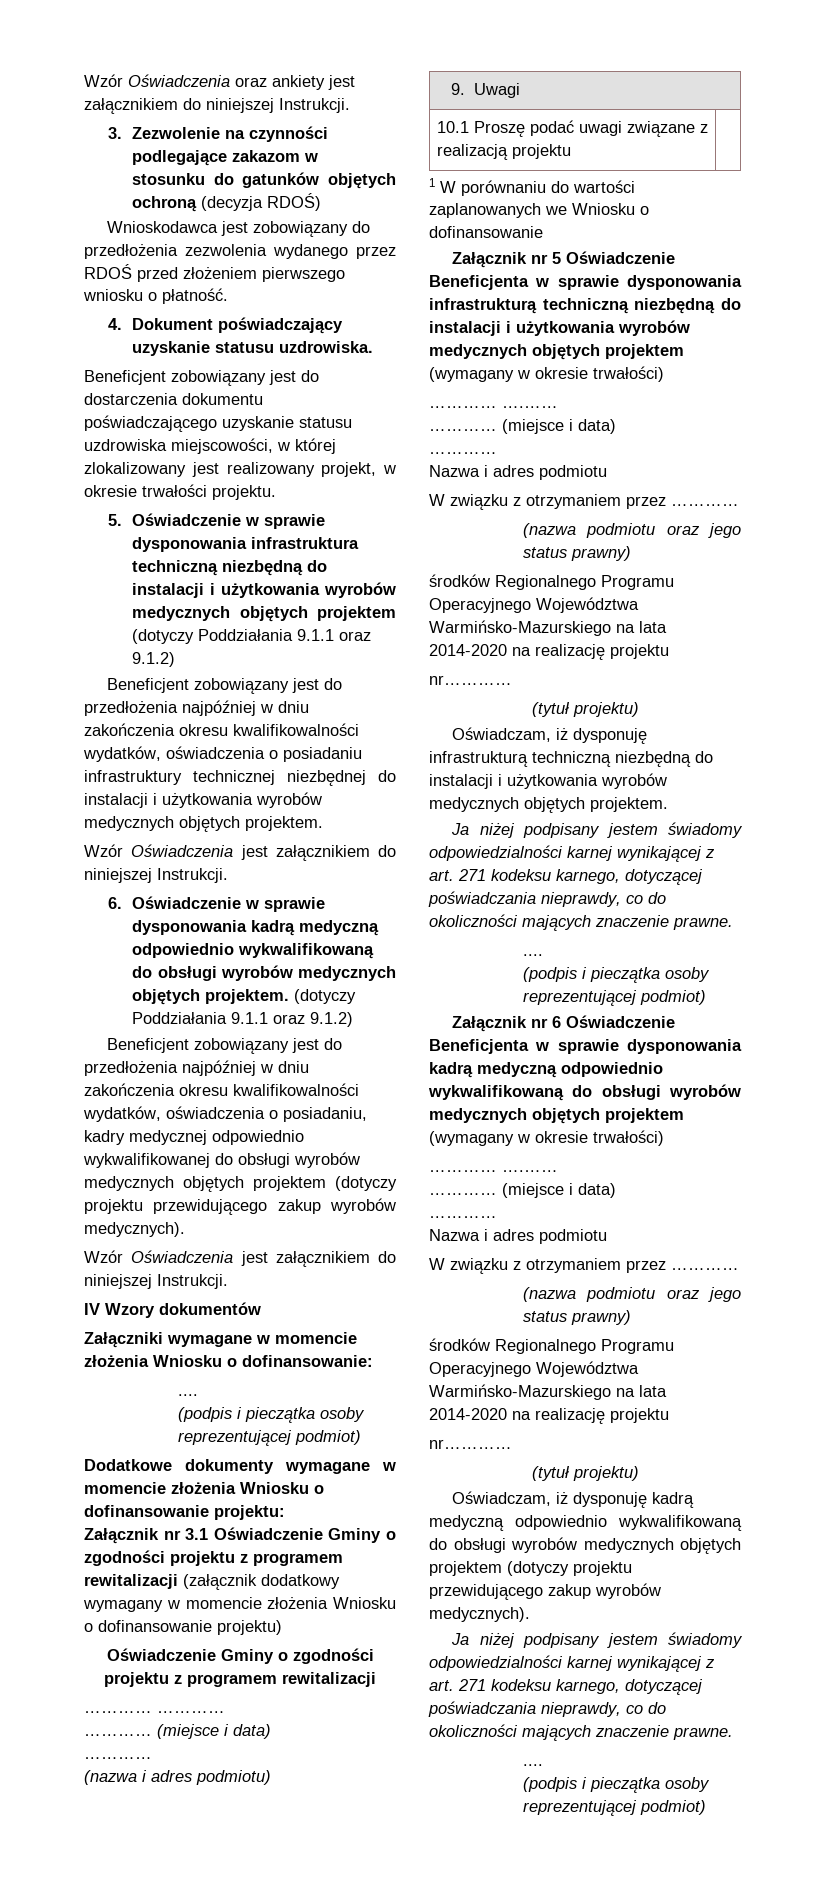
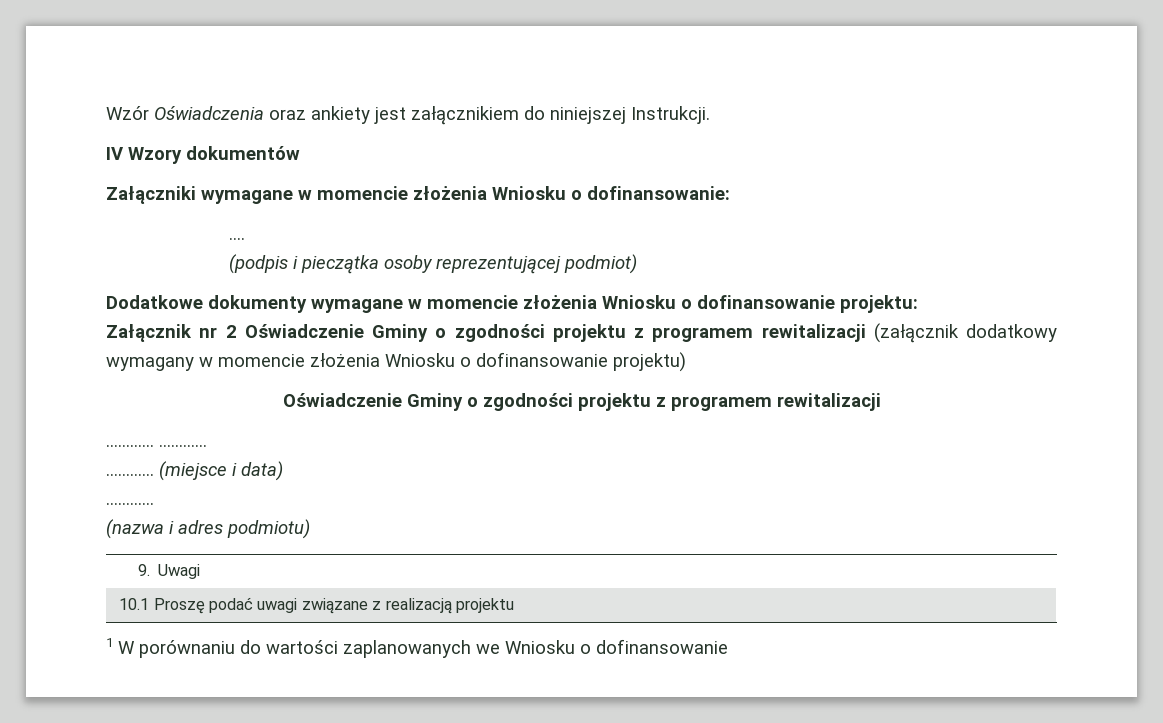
- 3. Zezwolenie na czynności podlegające zakazom w stosunku do gatunków objętych ochroną (decyzja RDOŚ)
- Wnioskodawca jest zobowiązany do przedłożenia zezwolenia wydanego przez RDOŚ przed złożeniem pierwszego wniosku o płatność.
- 4. Dokument poświadczający uzyskanie statusu uzdrowiska.
- Beneficjent zobowiązany jest do dostarczenia dokumentu poświadczającego uzyskanie statusu uzdrowiska miejscowości, w której zlokalizowany jest realizowany projekt, w okresie trwałości projektu.
- 5. Oświadczenie w sprawie dysponowania infrastruktura techniczną niezbędną do instalacji i użytkowania wyrobów medycznych objętych projektem (dotyczy Poddziałania 9.1.1 oraz 9.1.2)
- Beneficjent zobowiązany jest do przedłożenia najpóźniej w dniu zakończenia okresu kwalifikowalności wydatków, oświadczenia o posiadaniu infrastruktury technicznej niezbędnej do instalacji i użytkowania wyrobów medycznych objętych projektem.
- Wzór Oświadczenia jest załącznikiem do niniejszej Instrukcji.
- 6. Oświadczenie w sprawie dysponowania kadrą medyczną odpowiednio wykwalifikowaną do obsługi wyrobów medycznych objętych projektem. (dotyczy Poddziałania 9.1.1 oraz 9.1.2)
- Beneficjent zobowiązany jest do przedłożenia najpóźniej w dniu zakończenia okresu kwalifikowalności wydatków, oświadczenia o posiadaniu, kadry medycznej odpowiednio wykwalifikowanej do obsługi wyrobów medycznych objętych projektem (dotyczy projektu przewidującego zakup wyrobów medycznych).
- Wzór Oświadczenia jest załącznikiem do niniejszej Instrukcji.
- Załącznik nr 3.1 Oświadczenie Gminy o zgodności projektu z programem rewitalizacji (załącznik dodatkowy wymagany w momencie złożenia Wniosku o dofinansowanie projektu)
+ Załącznik nr 2 Oświadczenie Gminy o zgodności projektu z programem rewitalizacji (załącznik dodatkowy wymagany w momencie złożenia Wniosku o dofinansowanie projektu)
- Załącznik nr 5 Oświadczenie Beneficjenta w sprawie dysponowania infrastrukturą techniczną niezbędną do instalacji i użytkowania wyrobów medycznych objętych projektem (wymagany w okresie trwałości)
- ………… ….……
- ………… (miejsce i data)
- …………
- Nazwa i adres podmiotu
- W związku z otrzymaniem przez …………
- (nazwa podmiotu oraz jego status prawny)
- środków Regionalnego Programu Operacyjnego Województwa Warmińsko-Mazurskiego na lata 2014-2020 na realizację projektu
- nr…………
- (tytuł projektu)
- Oświadczam, iż dysponuję infrastrukturą techniczną niezbędną do instalacji i użytkowania wyrobów medycznych objętych projektem.
- Ja niżej podpisany jestem świadomy odpowiedzialności karnej wynikającej z art. 271 kodeksu karnego, dotyczącej poświadczania nieprawdy, co do okoliczności mających znaczenie prawne.
- ....
- (podpis i pieczątka osoby reprezentującej podmiot)
- Załącznik nr 6 Oświadczenie Beneficjenta w sprawie dysponowania kadrą medyczną odpowiednio wykwalifikowaną do obsługi wyrobów medycznych objętych projektem (wymagany w okresie trwałości)
- ………… ….……
- ………… (miejsce i data)
- …………
- Nazwa i adres podmiotu
- W związku z otrzymaniem przez …………
- (nazwa podmiotu oraz jego status prawny)
- środków Regionalnego Programu Operacyjnego Województwa Warmińsko-Mazurskiego na lata 2014-2020 na realizację projektu
- nr…………
- (tytuł projektu)
- Oświadczam, iż dysponuję kadrą medyczną odpowiednio wykwalifikowaną do obsługi wyrobów medycznych objętych projektem (dotyczy projektu przewidującego zakup wyrobów medycznych).
- Ja niżej podpisany jestem świadomy odpowiedzialności karnej wynikającej z art. 271 kodeksu karnego, dotyczącej poświadczania nieprawdy, co do okoliczności mających znaczenie prawne.
- ....
- (podpis i pieczątka osoby reprezentującej podmiot)

